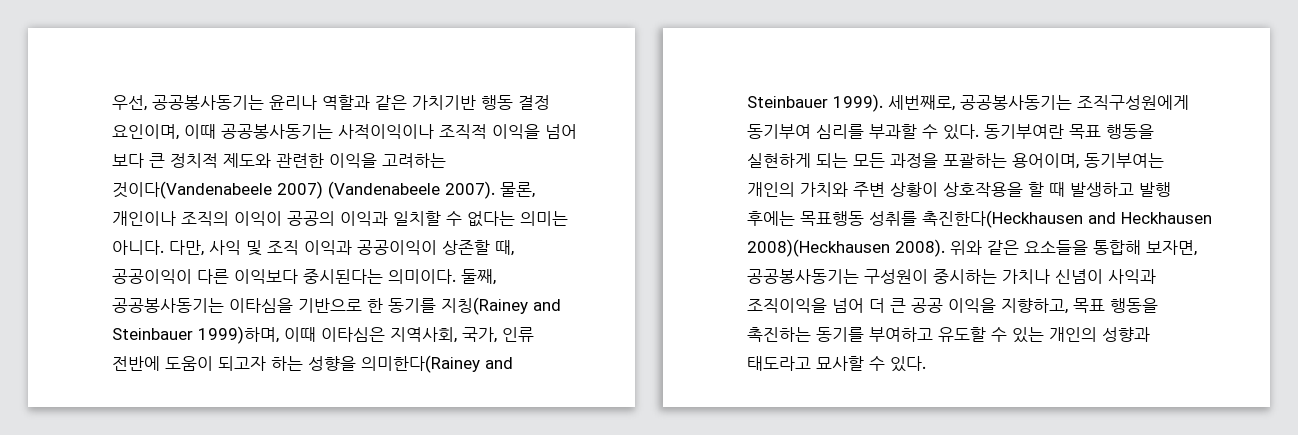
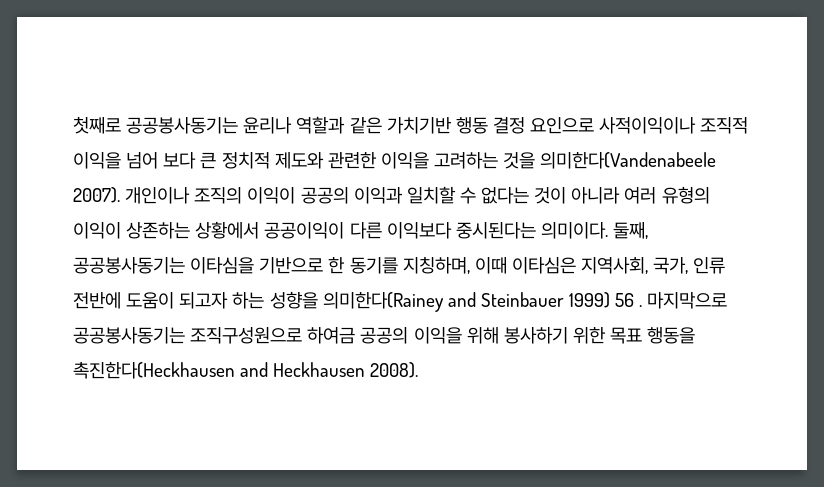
- 우선, 공공봉사동기는 윤리나 역할과 같은 가치기반 행동 결정 요인이며, 이때 공공봉사동기는 사적이익이나 조직적 이익을 넘어 보다 큰 정치적 제도와 관련한 이익을 고려하는 것이다(Vandenabeele 2007) (Vandenabeele 2007). 물론, 개인이나 조직의 이익이 공공의 이익과 일치할 수 없다는 의미는 아니다. 다만, 사익 및 조직 이익과 공공이익이 상존할 때, 공공이익이 다른 이익보다 중시된다는 의미이다.
+ 첫째로 공공봉사동기는 윤리나 역할과 같은 가치기반 행동 결정 요인으로 사적이익이나 조직적 이익을 넘어 보다 큰 정치적 제도와 관련한 이익을 고려하는 것을 의미한다(Vandenabeele 2007). 개인이나 조직의 이익이 공공의 이익과 일치할 수 없다는 것이 아니라 여러 유형의 이익이 상존하는 상황에서 공공이익이 다른 이익보다 중시된다는 의미이다.
- 둘째, 공공봉사동기는 이타심을 기반으로 한 동기를 지칭(Rainey and Steinbauer 1999)하며, 이때 이타심은 지역사회, 국가, 인류 전반에 도움이 되고자 하는 성향을 의미한다(Rainey and Steinbauer 1999). 세번째로, 공공봉사동기는 조직구성원에게 동기부여 심리를 부과할 수 있다. 동기부여란 목표 행동을 실현하게 되는 모든 과정을 포괄하는 용어이며, 동기부여는 개인의 가치와 주변 상황이 상호작용을 할 때 발생하고 발행 후에는 목표행동 성취를 촉진한다(Heckhausen and Heckhausen 2008)(Heckhausen 2008). 위와 같은 요소들을 통합해 보자면, 공공봉사동기는 구성원이 중시하는 가치나 신념이 사익과 조직이익을 넘어 더 큰 공공 이익을 지향하고, 목표 행동을 촉진하는 동기를 부여하고 유도할 수 있는 개인의 성향과 태도라고 묘사할 수 있다.
+ 둘째, 공공봉사동기는 이타심을 기반으로 한 동기를 지칭하며, 이때 이타심은 지역사회, 국가, 인류 전반에 도움이 되고자 하는 성향을 의미한다(Rainey and Steinbauer 1999) 56 . 마지막으로 공공봉사동기는 조직구성원으로 하여금 공공의 이익을 위해 봉사하기 위한 목표 행동을 촉진한다(Heckhausen and Heckhausen 2008).

